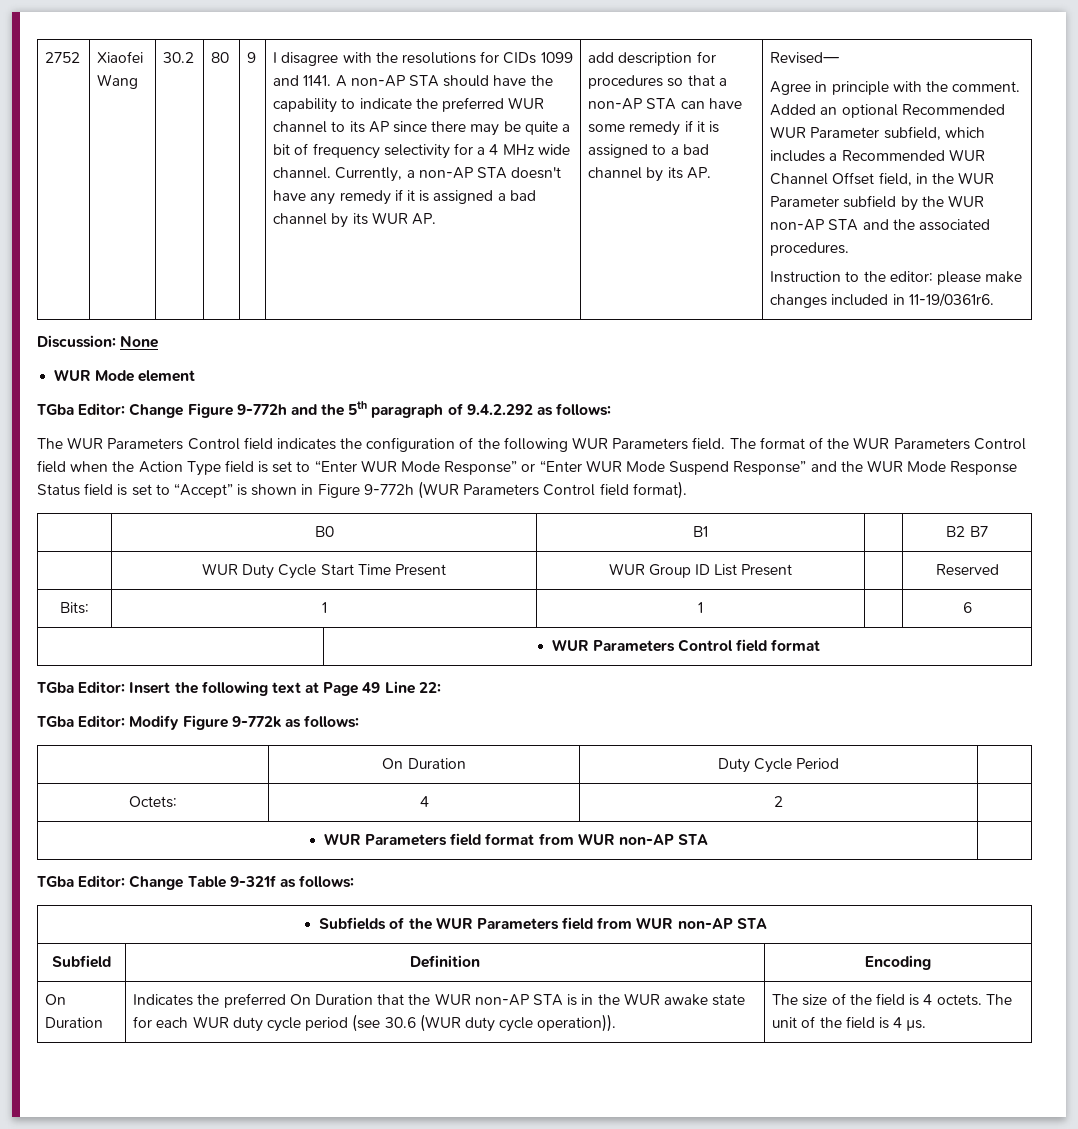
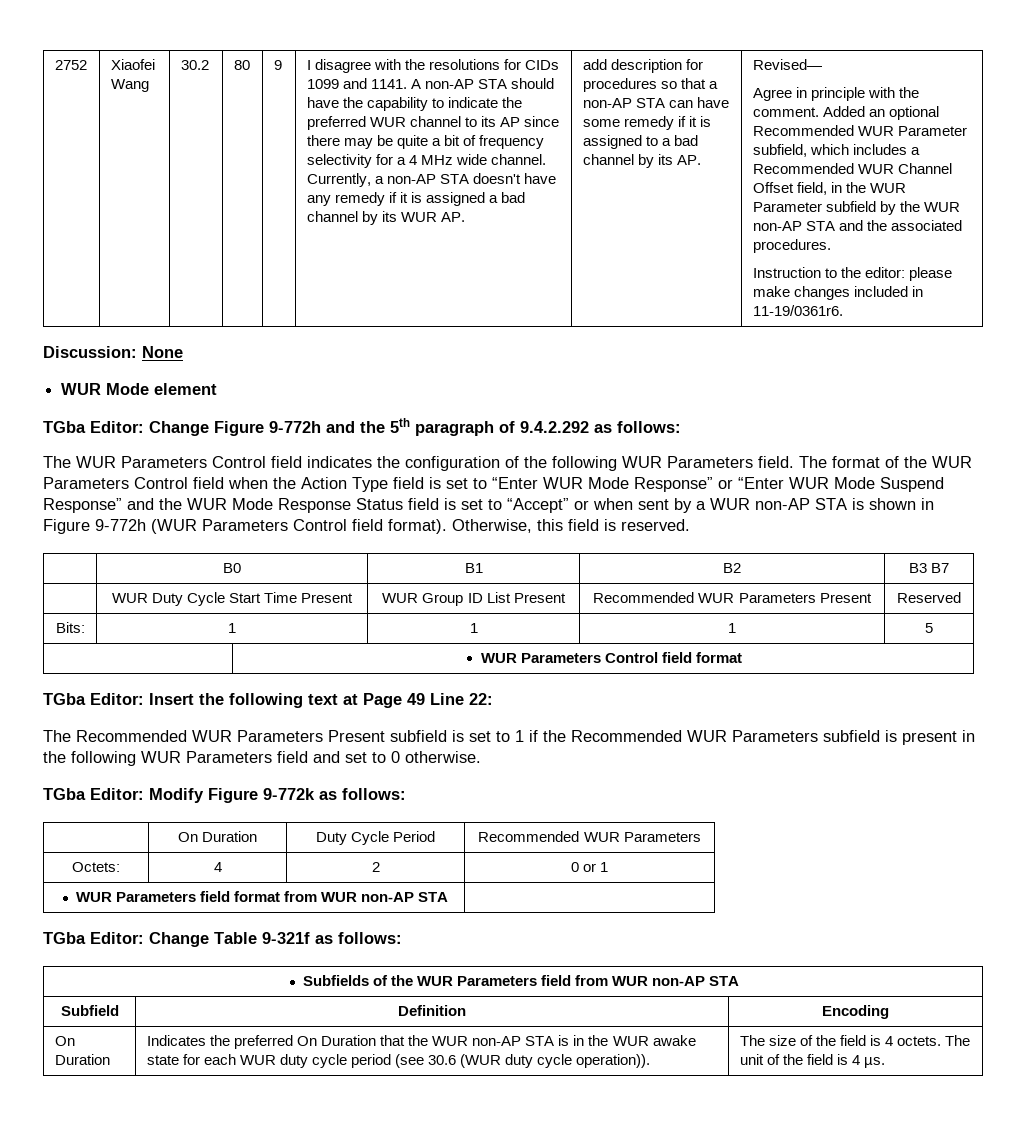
- The format of the WUR Parameters Control field when the Action Type field is set to “Enter WUR Mode Response” or “Enter WUR Mode Suspend Response” and the WUR Mode Response Status field is set to “Accept” is shown in Figure 9-772h (WUR Parameters Control field format).
+ The format of the WUR Parameters Control field when the Action Type field is set to “Enter WUR Mode Response” or “Enter WUR Mode Suspend Response” and the WUR Mode Response Status field is set to “Accept” or when sent by a WUR non-AP STA is shown in Figure 9-772h (WUR Parameters Control field format). Otherwise, this field is reserved.
- | B0 | B1 | | B2 B7
+ | B0 | B1 | B2 | B3 B7
- | WUR Duty Cycle Start Time Present | WUR Group ID List Present | | Reserved
+ | WUR Duty Cycle Start Time Present | WUR Group ID List Present | Recommended WUR Parameters Present | Reserved
- Bits: | 1 | 1 | | 6
+ Bits: | 1 | 1 | 1 | 5
+ The Recommended WUR Parameters Present subfield is set to 1 if the Recommended WUR Parameters subfield is present in the following WUR Parameters field and set to 0 otherwise.
- | On Duration | Duty Cycle Period |
+ | On Duration | Duty Cycle Period | Recommended WUR Parameters
- Octets: | 4 | 2 |
+ Octets: | 4 | 2 | 0 or 1

